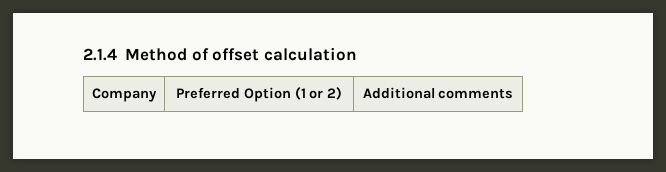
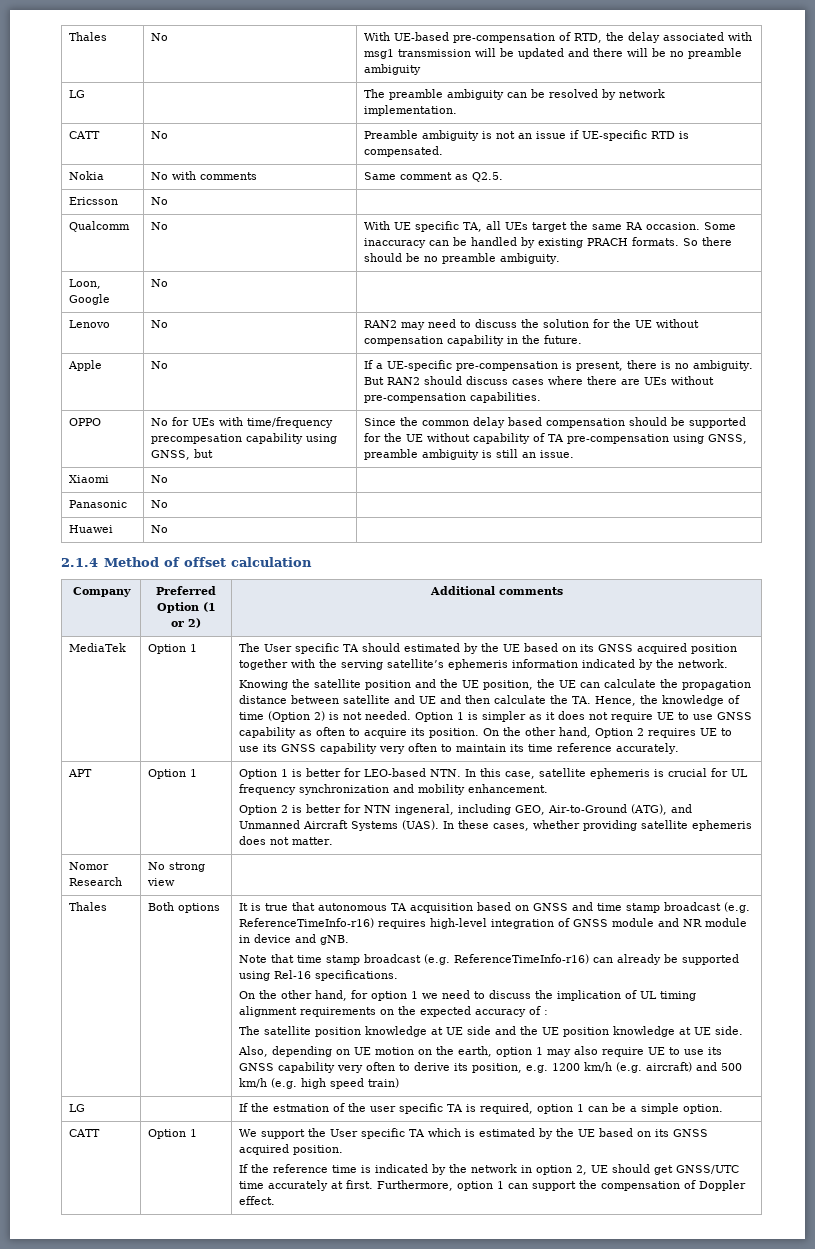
+ Thales | No | With UE-based pre-compensation of RTD, the delay associated with msg1 transmission will be updated and there will be no preamble ambiguity
+ LG | | The preamble ambiguity can be resolved by network implementation.
+ CATT | No | Preamble ambiguity is not an issue if UE-specific RTD is compensated.
+ Nokia | No with comments | Same comment as Q2.5.
+ Ericsson | No |
+ Qualcomm | No | With UE specific TA, all UEs target the same RA occasion. Some inaccuracy can be handled by existing PRACH formats. So there should be no preamble ambiguity.
+ Loon, Google | No |
+ Lenovo | No | RAN2 may need to discuss the solution for the UE without compensation capability in the future.
+ Apple | No | If a UE-specific pre-compensation is present, there is no ambiguity. But RAN2 should discuss cases where there are UEs without pre-compensation capabilities.
+ OPPO | No for UEs with time/frequency precompesation capability using GNSS, but | Since the common delay based compensation should be supported for the UE without capability of TA pre-compensation using GNSS, preamble ambiguity is still an issue.
+ Xiaomi | No |
+ Panasonic | No |
+ Huawei | No |
+ MediaTek | Option 1 | The User specific TA should estimated by the UE based on its GNSS acquired position together with the serving satellite’s ephemeris information indicated by the network.
+ Knowing the satellite position and the UE position, the UE can calculate the propagation distance between satellite and UE and then calculate the TA. Hence, the knowledge of time (Option 2) is not needed. Option 1 is simpler as it does not require UE to use GNSS capability as often to acquire its position. On the other hand, Option 2 requires UE to use its GNSS capability very often to maintain its time reference accurately.
+ APT | Option 1 | Option 1 is better for LEO-based NTN. In this case, satellite ephemeris is crucial for UL frequency synchronization and mobility enhancement.
+ Option 2 is better for NTN ingeneral, including GEO, Air-to-Ground (ATG), and Unmanned Aircraft Systems (UAS). In these cases, whether providing satellite ephemeris does not matter.
+ Nomor Research | No strong view |
+ Thales | Both options | It is true that autonomous TA acquisition based on GNSS and time stamp broadcast (e.g. ReferenceTimeInfo-r16) requires high-level integration of GNSS module and NR module in device and gNB.
+ Note that time stamp broadcast (e.g. ReferenceTimeInfo-r16) can already be supported using Rel-16 specifications.
+ On the other hand, for option 1 we need to discuss the implication of UL timing alignment requirements on the expected accuracy of :
+ The satellite position knowledge at UE side and the UE position knowledge at UE side.
+ Also, depending on UE motion on the earth, option 1 may also require UE to use its GNSS capability very often to derive its position, e.g. 1200 km/h (e.g. aircraft) and 500 km/h (e.g. high speed train)
+ LG | | If the estmation of the user specific TA is required, option 1 can be a simple option.
+ CATT | Option 1 | We support the User specific TA which is estimated by the UE based on its GNSS acquired position.
+ If the reference time is indicated by the network in option 2, UE should get GNSS/UTC time accurately at first. Furthermore, option 1 can support the compensation of Doppler effect.

